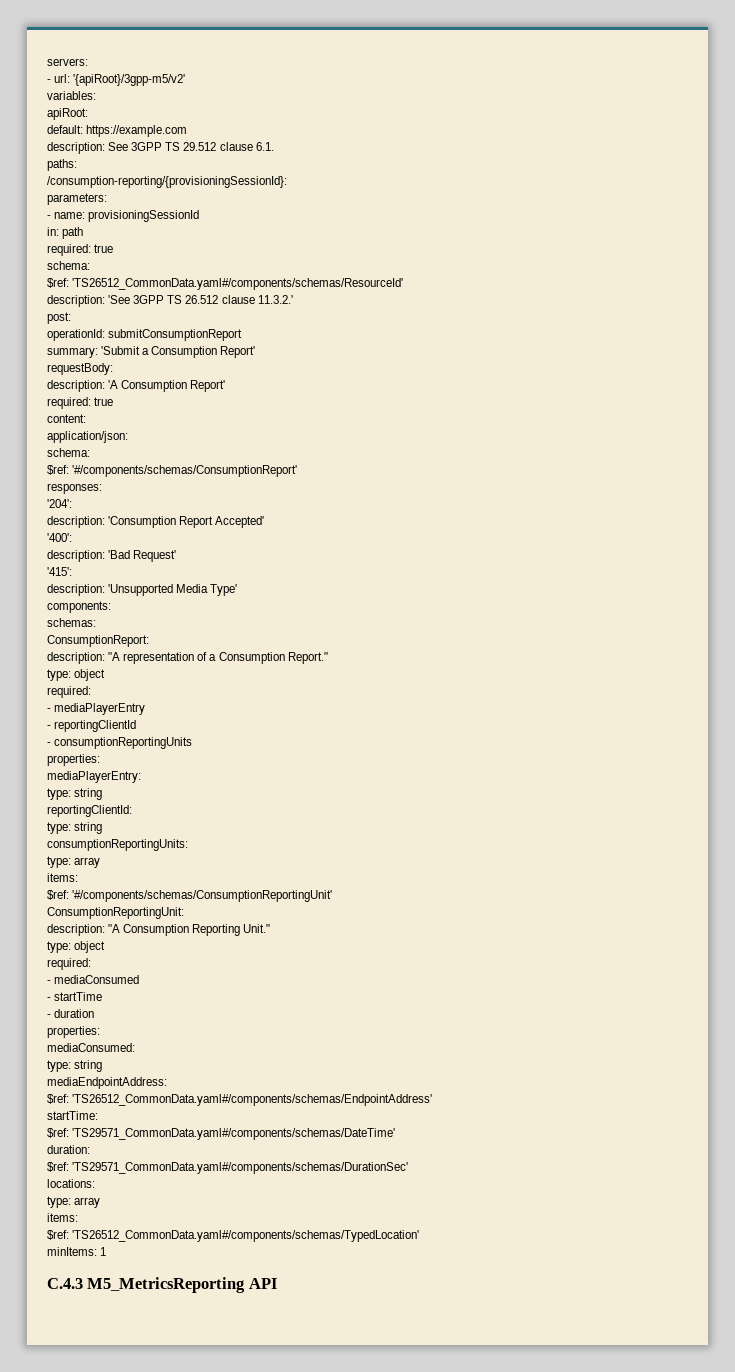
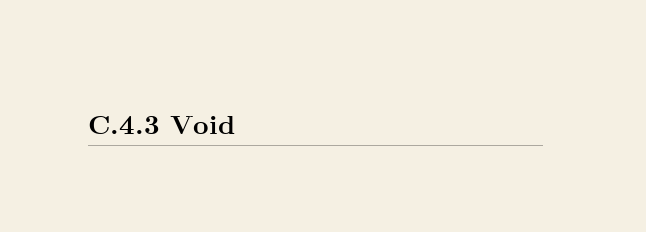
- servers:
- - url: '{apiRoot}/3gpp-m5/v2'
- variables:
- apiRoot:
- default: https://example.com
- description: See 3GPP TS 29.512 clause 6.1.
- paths:
- /consumption-reporting/{provisioningSessionId}:
- parameters:
- - name: provisioningSessionId
- in: path
- required: true
- schema:
- $ref: 'TS26512_CommonData.yaml#/components/schemas/ResourceId'
- description: 'See 3GPP TS 26.512 clause 11.3.2.'
- post:
- operationId: submitConsumptionReport
- summary: 'Submit a Consumption Report'
- requestBody:
- description: 'A Consumption Report'
- required: true
- content:
- application/json:
- schema:
- $ref: '#/components/schemas/ConsumptionReport'
- responses:
- '204':
- description: 'Consumption Report Accepted'
- '400':
- description: 'Bad Request'
- '415':
- description: 'Unsupported Media Type'
- components:
- schemas:
- ConsumptionReport:
- description: "A representation of a Consumption Report."
- type: object
- required:
- - mediaPlayerEntry
- - reportingClientId
- - consumptionReportingUnits
- properties:
- mediaPlayerEntry:
- type: string
- reportingClientId:
- type: string
- consumptionReportingUnits:
- type: array
- items:
- $ref: '#/components/schemas/ConsumptionReportingUnit'
- ConsumptionReportingUnit:
- description: "A Consumption Reporting Unit."
- type: object
- required:
- - mediaConsumed
- - startTime
- - duration
- properties:
- mediaConsumed:
- type: string
- mediaEndpointAddress:
- $ref: 'TS26512_CommonData.yaml#/components/schemas/EndpointAddress'
- startTime:
- $ref: 'TS29571_CommonData.yaml#/components/schemas/DateTime'
- duration:
- $ref: 'TS29571_CommonData.yaml#/components/schemas/DurationSec'
- locations:
- type: array
- items:
- $ref: 'TS26512_CommonData.yaml#/components/schemas/TypedLocation'
- minItems: 1
- C.4.3 M5_MetricsReporting API
+ C.4.3 Void

